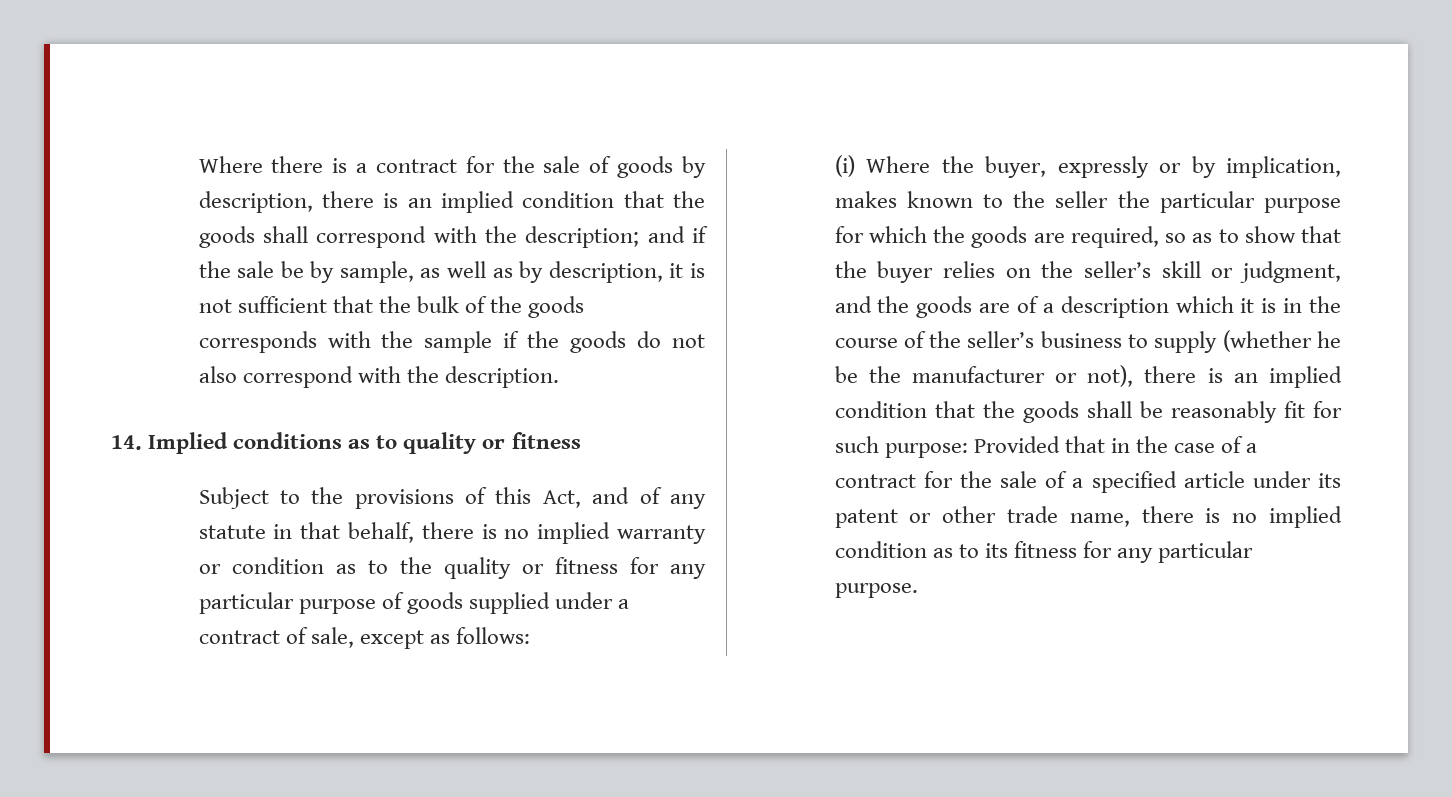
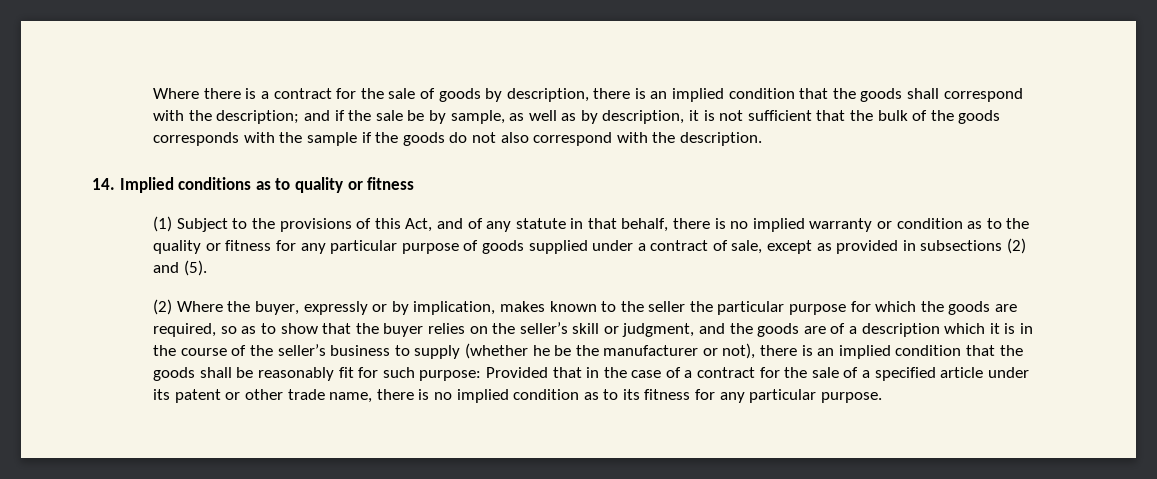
- Subject to the provisions of this Act, and of any statute in that behalf, there is no implied warranty or condition as to the quality or fitness for any particular purpose of goods supplied under a contract of sale, except as follows:
- (i) Where the buyer, expressly or by implication, makes known to the seller the particular purpose for which the goods are required, so as to show that the buyer relies on the seller’s skill or judgment, and the goods are of a description which it is in the course of the seller’s business to supply (whether he be the manufacturer or not), there is an implied condition that the goods shall be reasonably fit for such purpose:
+ (1) Subject to the provisions of this Act, and of any statute in that behalf, there is no implied warranty or condition as to the quality or fitness for any particular purpose of goods supplied under a contract of sale, except as provided in subsections (2) and (5).
+ (2) Where the buyer, expressly or by implication, makes known to the seller the particular purpose for which the goods are required, so as to show that the buyer relies on the seller’s skill or judgment, and the goods are of a description which it is in the course of the seller’s business to supply (whether he be the manufacturer or not), there is an implied condition that the goods shall be reasonably fit for such purpose:

